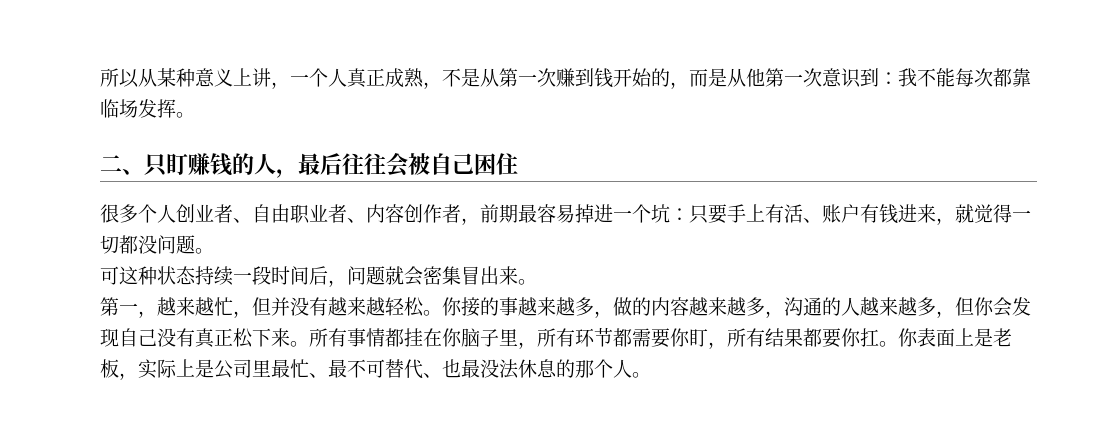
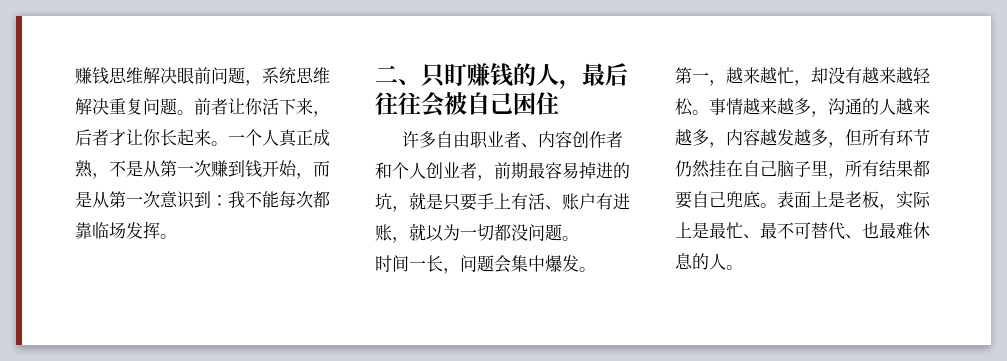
- 所以从某种意义上讲，一个人真正成熟，不是从第一次赚到钱开始的，而是从他第一次意识到：我不能每次都靠临场发挥。
+ 赚钱思维解决眼前问题，系统思维解决重复问题。前者让你活下来，后者才让你长起来。一个人真正成熟，不是从第一次赚到钱开始，而是从第一次意识到：我不能每次都靠临场发挥。
- 很多个人创业者、自由职业者、内容创作者，前期最容易掉进一个坑：只要手上有活、账户有钱进来，就觉得一切都没问题。
+ 许多自由职业者、内容创作者和个人创业者，前期最容易掉进的坑，就是只要手上有活、账户有进账，就以为一切都没问题。
- 可这种状态持续一段时间后，问题就会密集冒出来。
+ 时间一长，问题会集中爆发。
- 第一，越来越忙，但并没有越来越轻松。
+ 第一，越来越忙，却没有越来越轻松。
- 你接的事越来越多，做的内容越来越多，沟通的人越来越多，但你会发现自己没有真正松下来。所有事情都挂在你脑子里，所有环节都需要你盯，所有结果都要你扛。你表面上是老板，实际上是公司里最忙、最不可替代、也最没法休息的那个人。
+ 事情越来越多，沟通的人越来越多，内容越发越多，但所有环节仍然挂在自己脑子里，所有结果都要自己兜底。表面上是老板，实际上是最忙、最不可替代、也最难休息的人。

